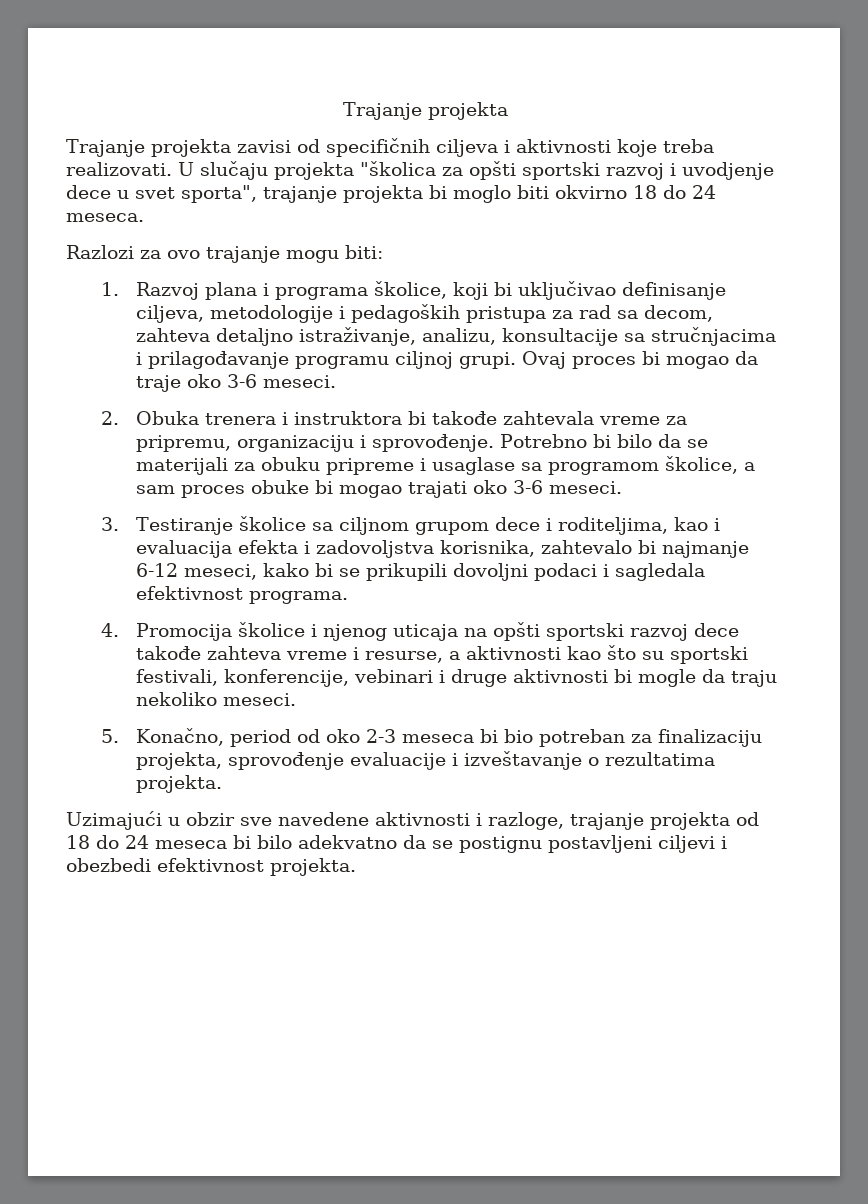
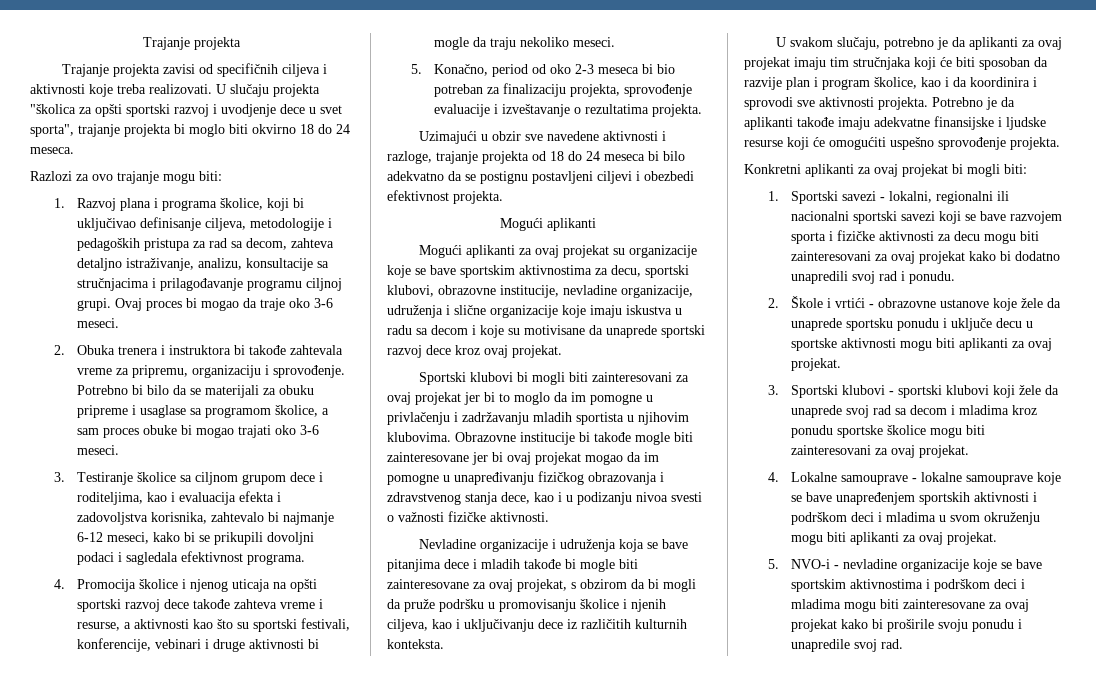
  Uzimajući u obzir sve navedene aktivnosti i razloge, trajanje projekta od 18 do 24 meseca bi bilo adekvatno da se postignu postavljeni ciljevi i obezbedi efektivnost projekta.
+ Mogući aplikanti
+ Mogući aplikanti za ovaj projekat su organizacije koje se bave sportskim aktivnostima za decu, sportski klubovi, obrazovne institucije, nevladine organizacije, udruženja i slične organizacije koje imaju iskustva u radu sa decom i koje su motivisane da unaprede sportski razvoj dece kroz ovaj projekat.
+ Sportski klubovi bi mogli biti zainteresovani za ovaj projekat jer bi to moglo da im pomogne u privlačenju i zadržavanju mladih sportista u njihovim klubovima. Obrazovne institucije bi takođe mogle biti zainteresovane jer bi ovaj projekat mogao da im pomogne u unapređivanju fizičkog obrazovanja i zdravstvenog stanja dece, kao i u podizanju nivoa svesti o važnosti fizičke aktivnosti.
+ Nevladine organizacije i udruženja koja se bave pitanjima dece i mladih takođe bi mogle biti zainteresovane za ovaj projekat, s obzirom da bi mogli da pruže podršku u promovisanju školice i njenih ciljeva, kao i uključivanju dece iz različitih kulturnih konteksta.
+ U svakom slučaju, potrebno je da aplikanti za ovaj projekat imaju tim stručnjaka koji će biti sposoban da razvije plan i program školice, kao i da koordinira i sprovodi sve aktivnosti projekta. Potrebno je da aplikanti takođe imaju adekvatne finansijske i ljudske resurse koji će omogućiti uspešno sprovođenje projekta.
+ Konkretni aplikanti za ovaj projekat bi mogli biti:
+ 1. Sportski savezi - lokalni, regionalni ili nacionalni sportski savezi koji se bave razvojem sporta i fizičke aktivnosti za decu mogu biti zainteresovani za ovaj projekat kako bi dodatno unapredili svoj rad i ponudu.
+ 2. Škole i vrtići - obrazovne ustanove koje žele da unaprede sportsku ponudu i uključe decu u sportske aktivnosti mogu biti aplikanti za ovaj projekat.
+ 3. Sportski klubovi - sportski klubovi koji žele da unaprede svoj rad sa decom i mladima kroz ponudu sportske školice mogu biti zainteresovani za ovaj projekat.
+ 4. Lokalne samouprave - lokalne samouprave koje se bave unapređenjem sportskih aktivnosti i podrškom deci i mladima u svom okruženju mogu biti aplikanti za ovaj projekat.
+ 5. NVO-i - nevladine organizacije koje se bave sportskim aktivnostima i podrškom deci i mladima mogu biti zainteresovane za ovaj projekat kako bi proširile svoju ponudu i unapredile svoj rad.

